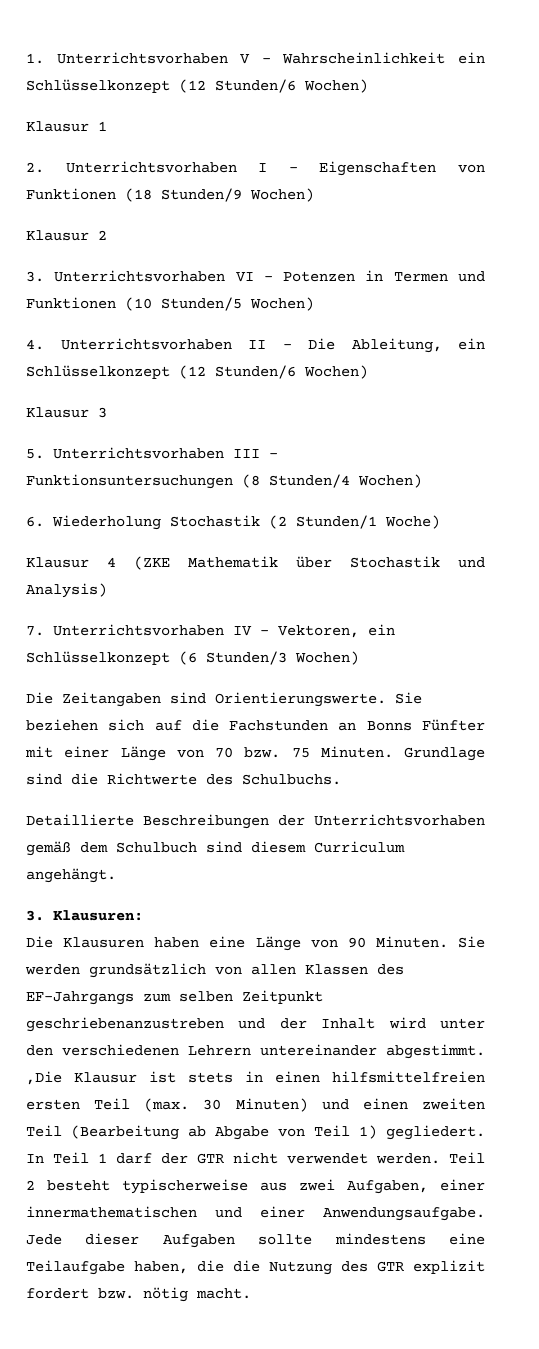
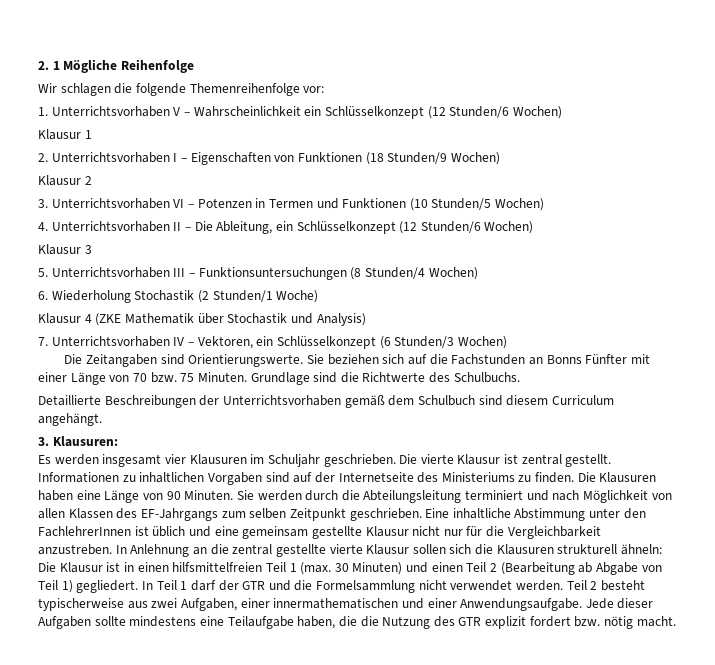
+ 2. 1 Mögliche Reihenfolge
+ Wir schlagen die folgende Themenreihenfolge vor:
+ Es werden insgesamt vier Klausuren im Schuljahr geschrieben. Die vierte Klausur ist zentral gestellt. Informationen zu inhaltlichen Vorgaben sind auf der Internetseite des Ministeriums zu finden.
- Sie werden grundsätzlich von allen Klassen des EF-Jahrgangs zum selben Zeitpunkt geschriebenanzustreben und der Inhalt wird unter den verschiedenen Lehrern untereinander abgestimmt. ,Die Klausur ist stets in einen hilfsmittelfreien ersten Teil (max. 30 Minuten) und einen zweiten Teil (Bearbeitung ab Abgabe von Teil 1) gegliedert.
+ Sie werden durch die Abteilungsleitung terminiert und nach Möglichkeit von allen Klassen des EF-Jahrgangs zum selben Zeitpunkt geschrieben. Eine inhaltliche Abstimmung unter den FachlehrerInnen ist üblich und eine gemeinsam gestellte Klausur nicht nur für die Vergleichbarkeit anzustreben. In Anlehnung an die zentral gestellte vierte Klausur sollen sich die Klausuren strukturell ähneln: Die Klausur ist in einen hilfsmittelfreien Teil 1 (max. 30 Minuten) und einen Teil 2 (Bearbeitung ab Abgabe von Teil 1) gegliedert.
- In Teil 1 darf der GTR nicht verwendet werden.
+ In Teil 1 darf der GTR und die Formelsammlung nicht verwendet werden.

